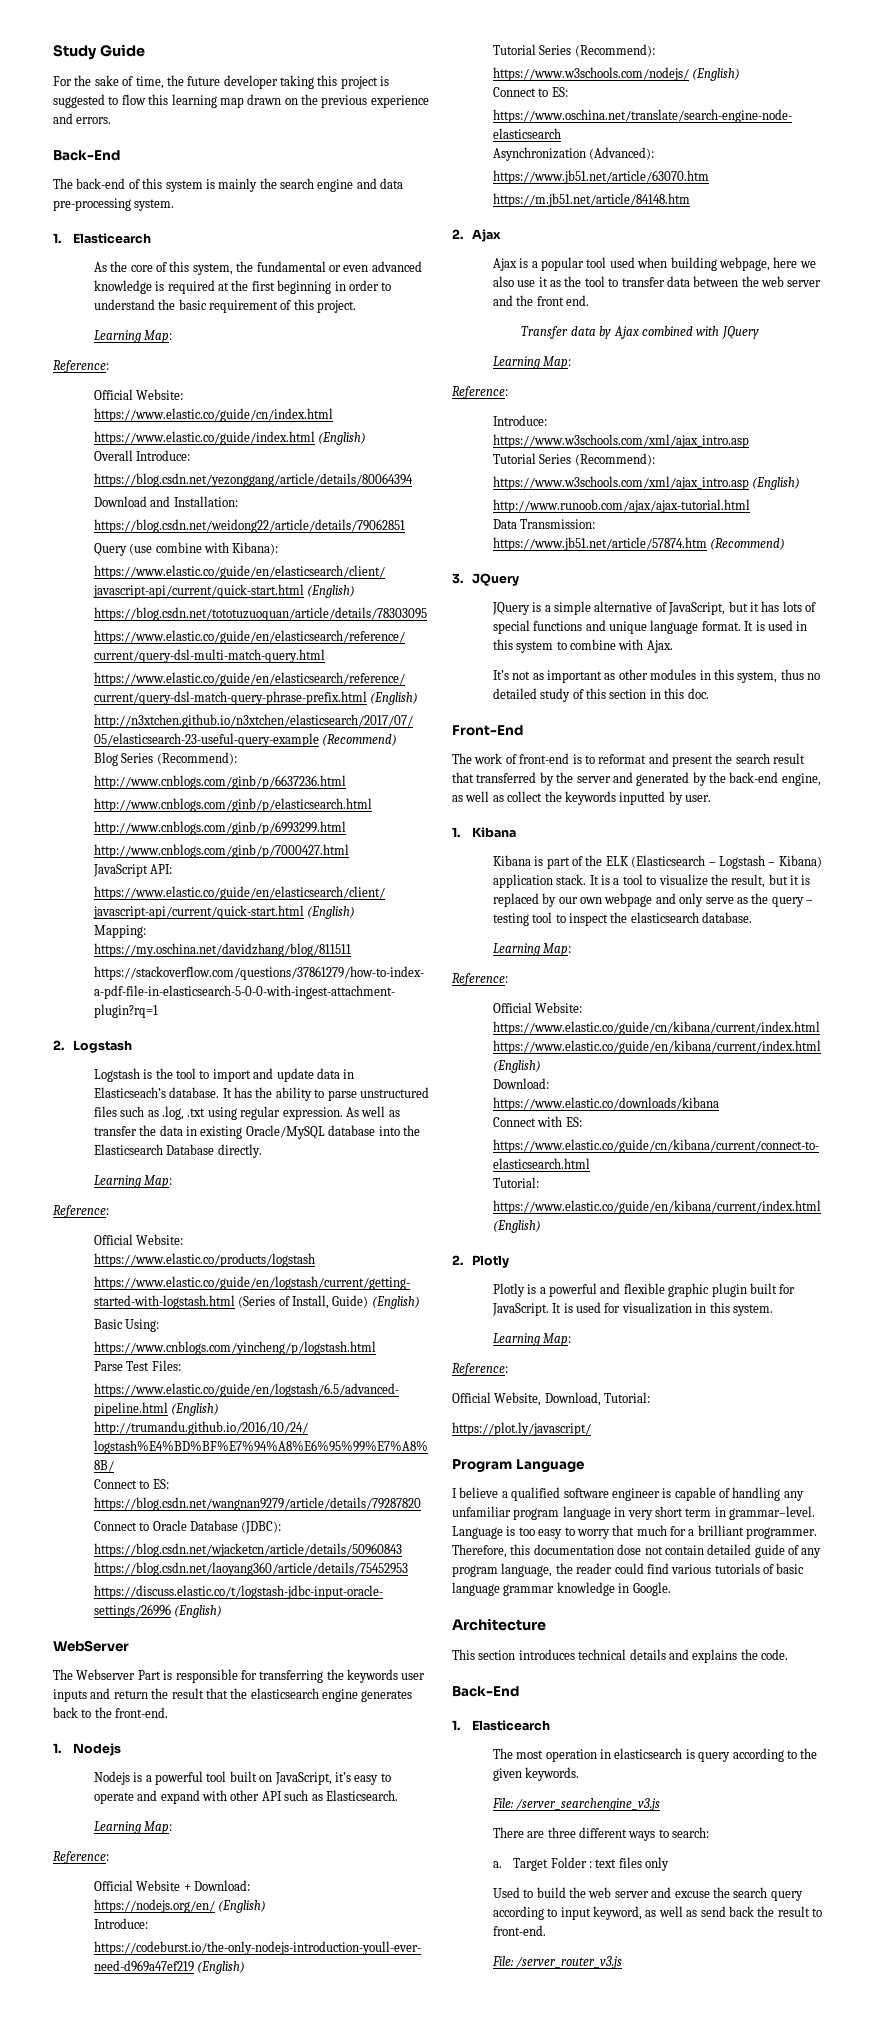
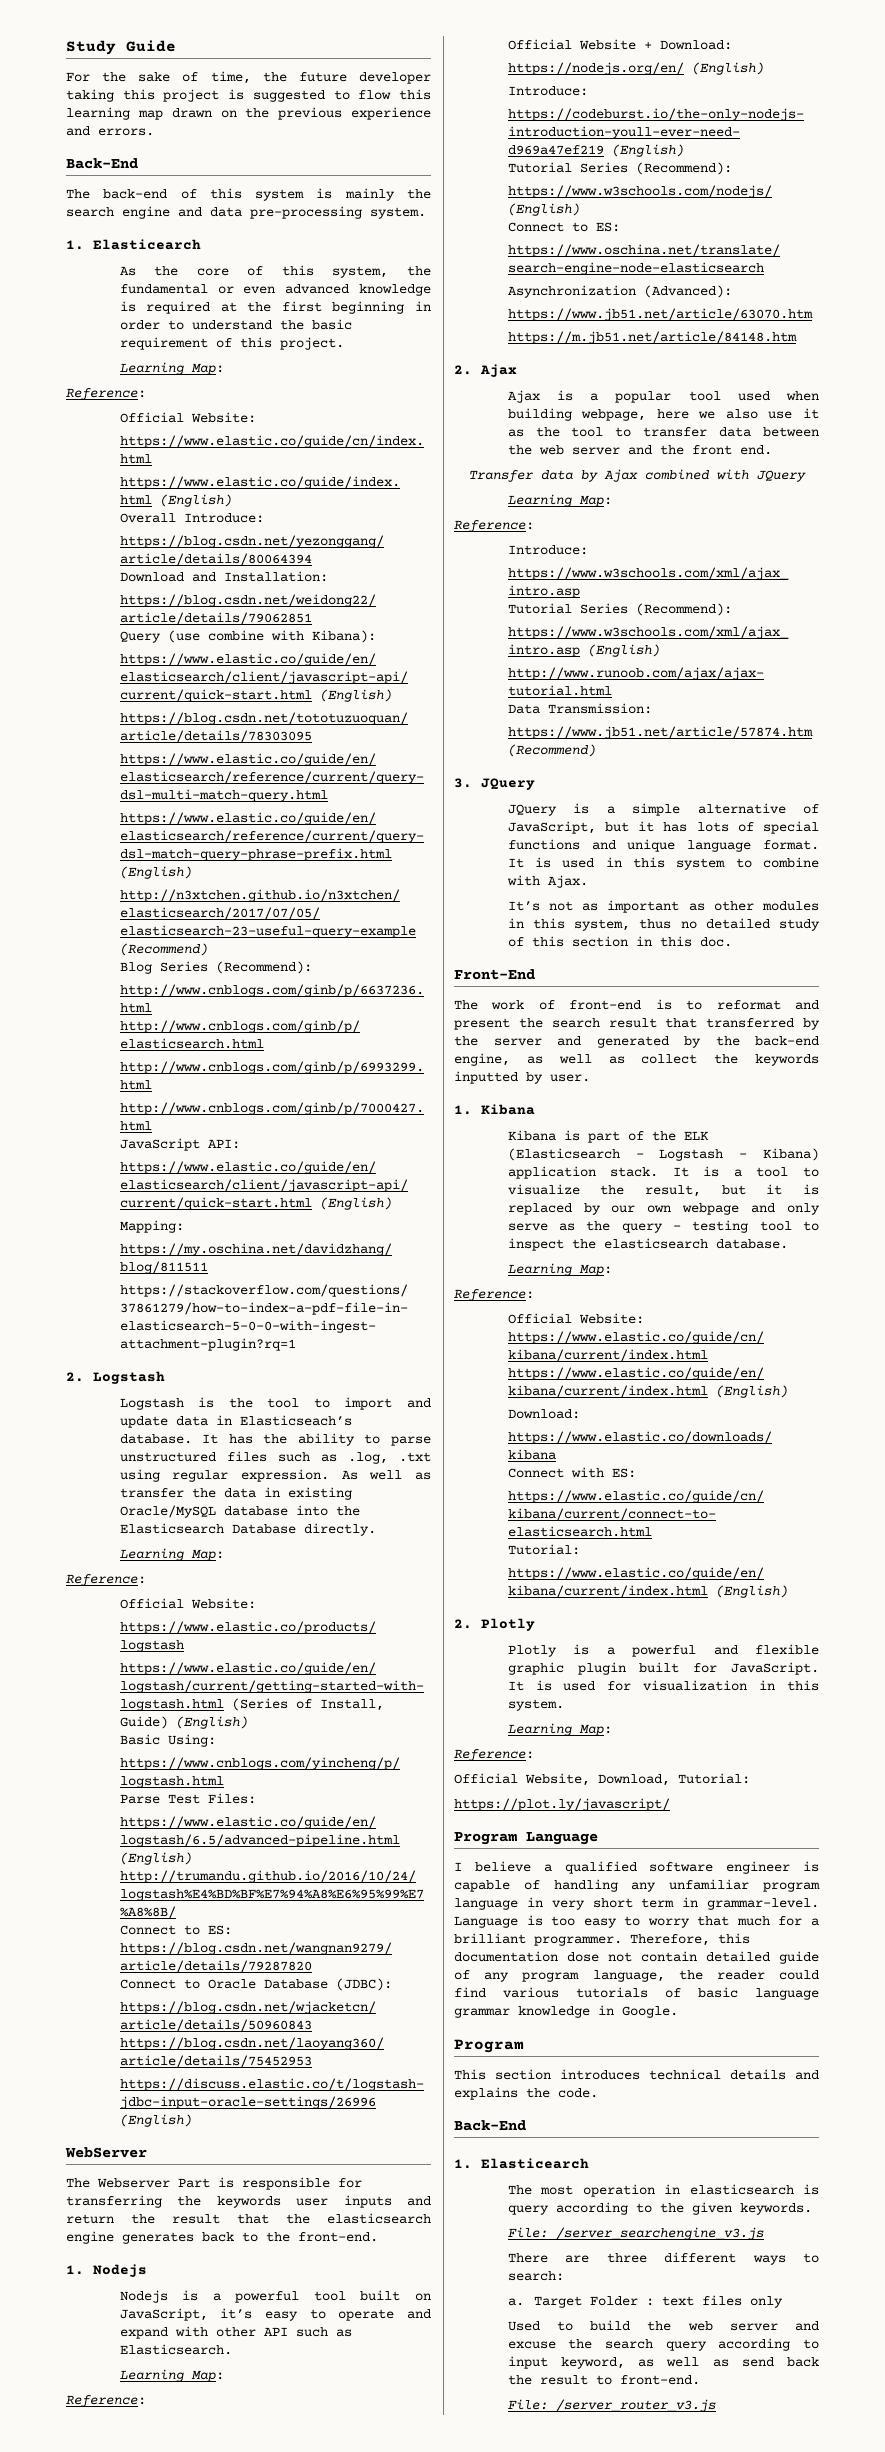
  Therefore, this documentation dose not contain detailed guide of any program language, the reader could find various tutorials of basic language grammar knowledge in Google.
- Architecture
+ Program

